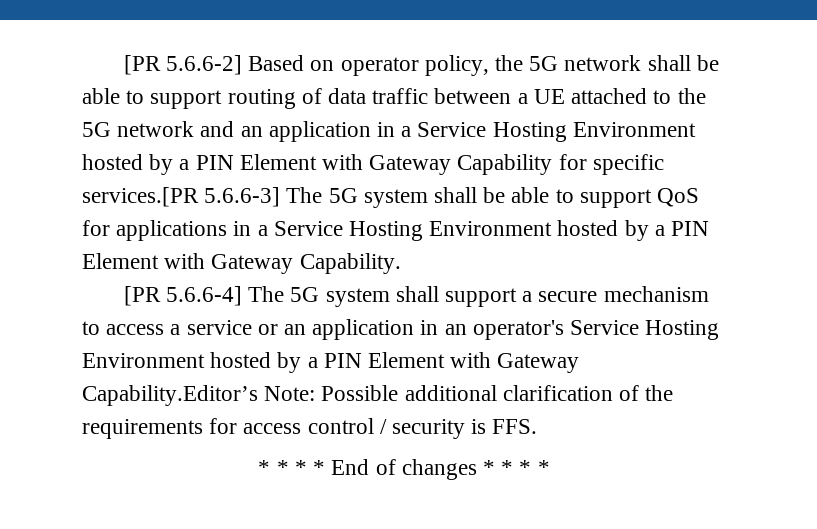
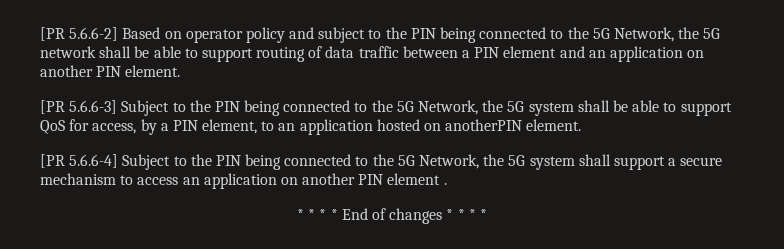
- [PR 5.6.6-2] Based on operator policy, the 5G network shall be able to support routing of data traffic between a UE attached to the 5G network and an application in a Service Hosting Environment hosted by a PIN Element with Gateway Capability for specific services.[PR 5.6.6-3] The 5G system shall be able to support QoS for applications in a Service Hosting Environment hosted by a PIN Element with Gateway Capability.
- [PR 5.6.6-4] The 5G system shall support a secure mechanism to access a service or an application in an operator's Service Hosting Environment hosted by a PIN Element with Gateway Capability.Editor’s Note: Possible additional clarification of the requirements for access control / security is FFS.
+ [PR 5.6.6-2] Based on operator policy and subject to the PIN being connected to the 5G Network, the 5G network shall be able to support routing of data traffic between a PIN element and an application on another PIN element.
+ [PR 5.6.6-3] Subject to the PIN being connected to the 5G Network, the 5G system shall be able to support QoS for access, by a PIN element, to an application hosted on anotherPIN element.
+ [PR 5.6.6-4] Subject to the PIN being connected to the 5G Network, the 5G system shall support a secure mechanism to access an application on another PIN element .

